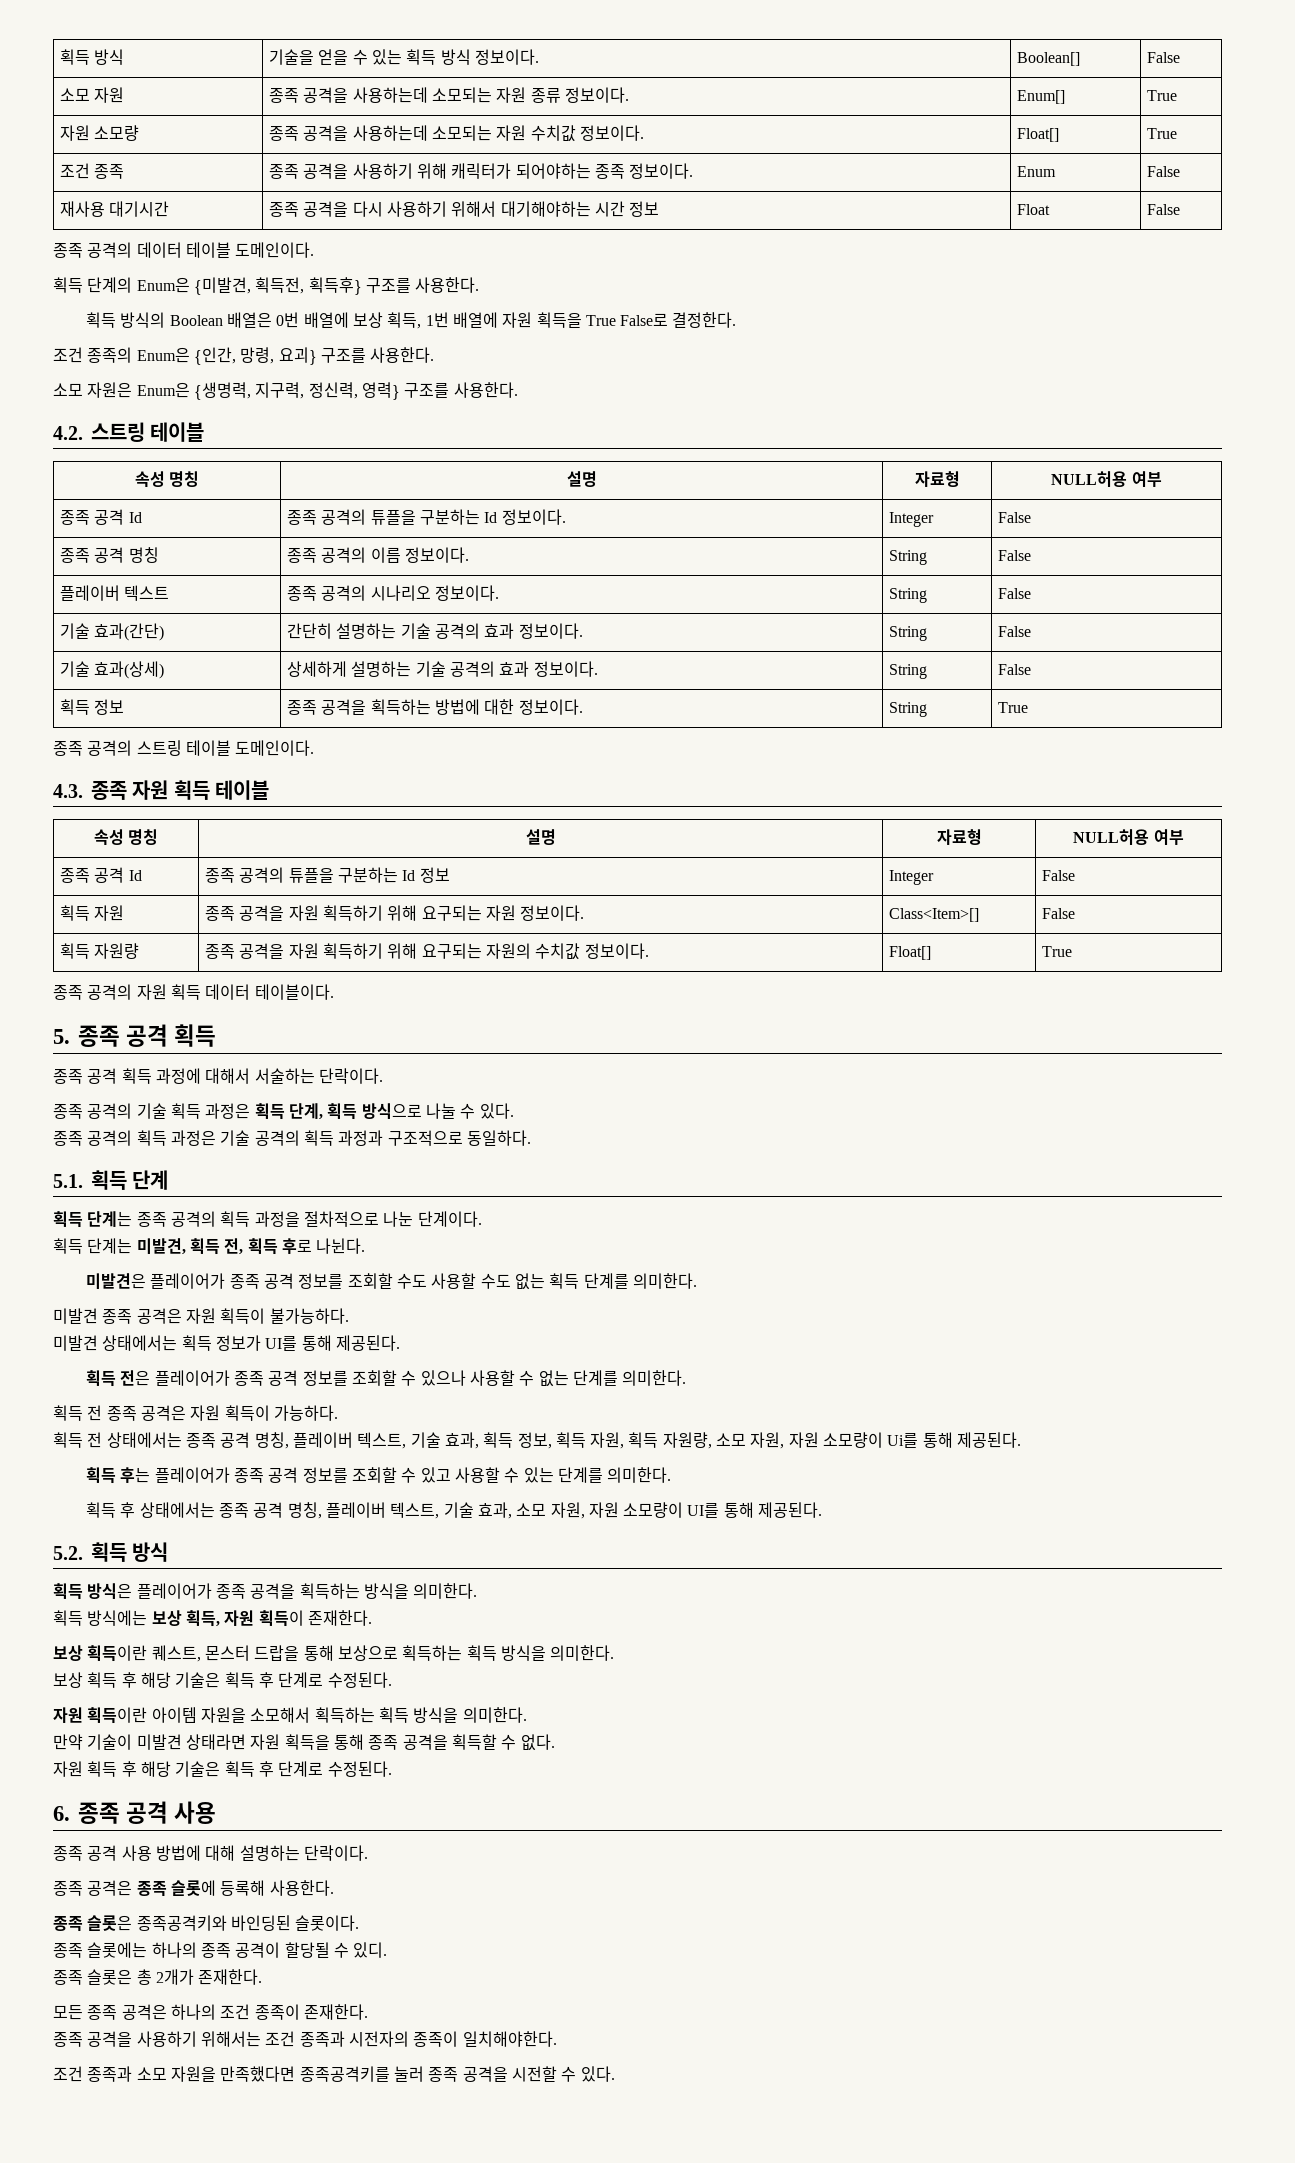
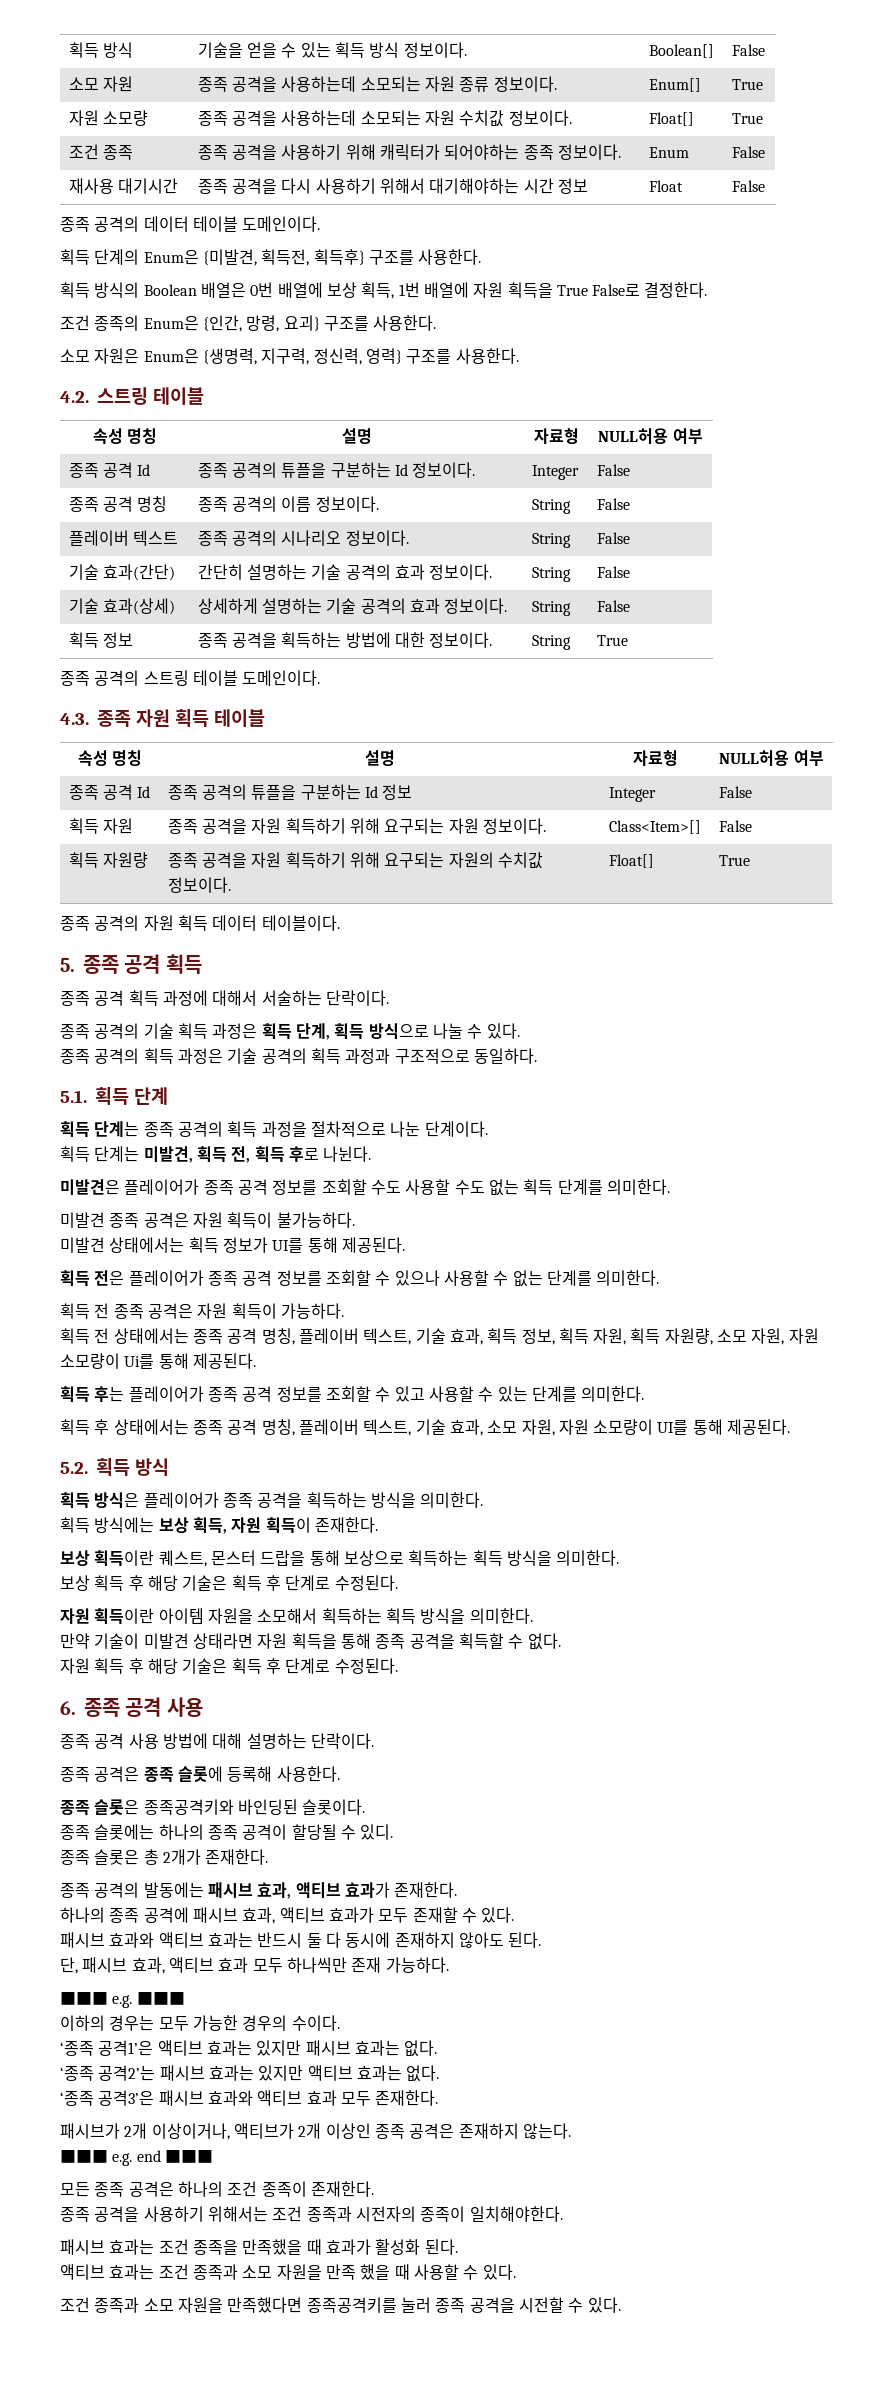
+ 종족 공격의 발동에는 패시브 효과, 액티브 효과가 존재한다.
+ 하나의 종족 공격에 패시브 효과, 액티브 효과가 모두 존재할 수 있다.
+ 패시브 효과와 액티브 효과는 반드시 둘 다 동시에 존재하지 않아도 된다.
+ 단, 패시브 효과, 액티브 효과 모두 하나씩만 존재 가능하다.
+ ■■■ e.g. ■■■
+ 이하의 경우는 모두 가능한 경우의 수이다.
+ ‘종족 공격1’은 액티브 효과는 있지만 패시브 효과는 없다.
+ ‘종족 공격2’는 패시브 효과는 있지만 액티브 효과는 없다.
+ ‘종족 공격3’은 패시브 효과와 액티브 효과 모두 존재한다.
+ 패시브가 2개 이상이거나, 액티브가 2개 이상인 종족 공격은 존재하지 않는다.
+ ■■■ e.g. end ■■■
+ 패시브 효과는 조건 종족을 만족했을 때 효과가 활성화 된다.
+ 액티브 효과는 조건 종족과 소모 자원을 만족 했을 때 사용할 수 있다.

